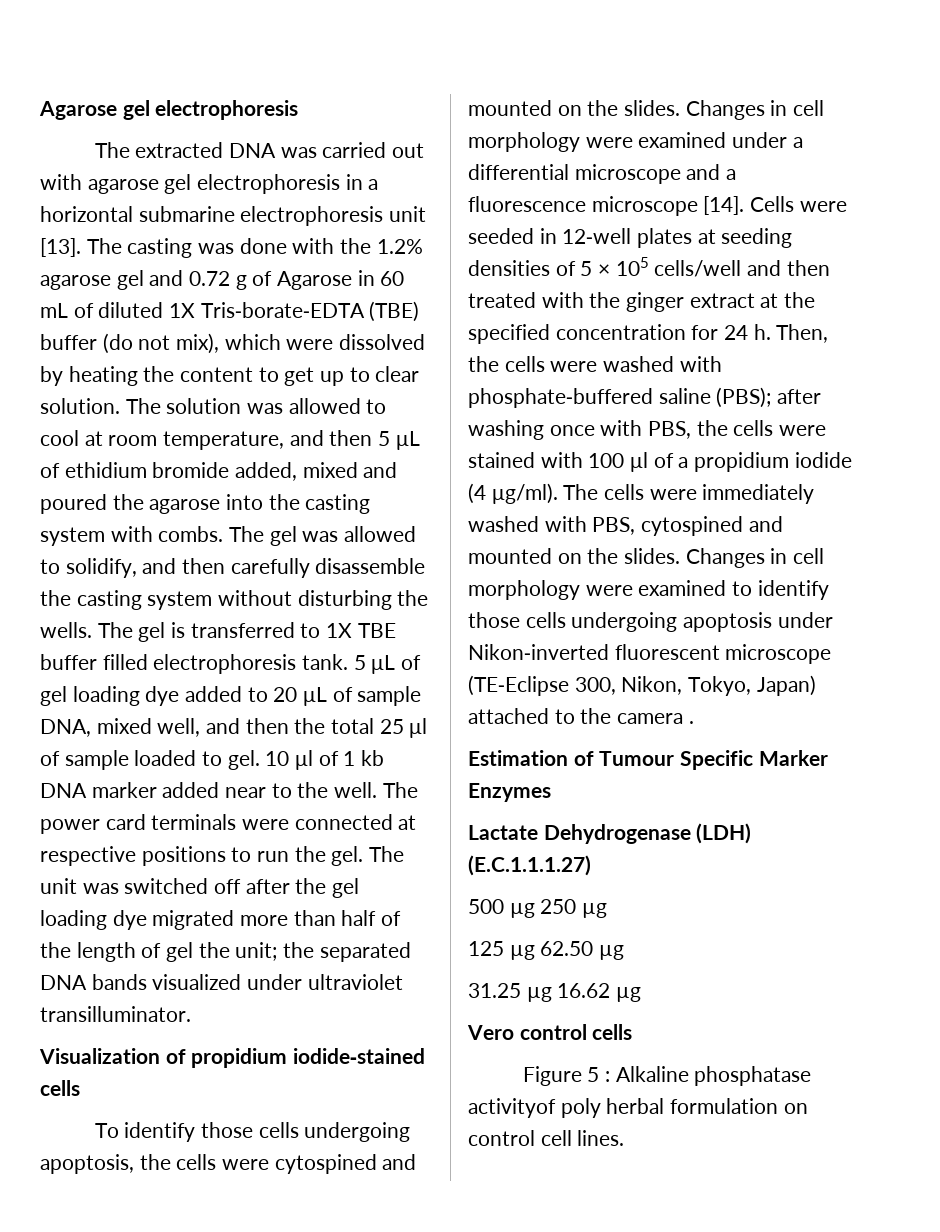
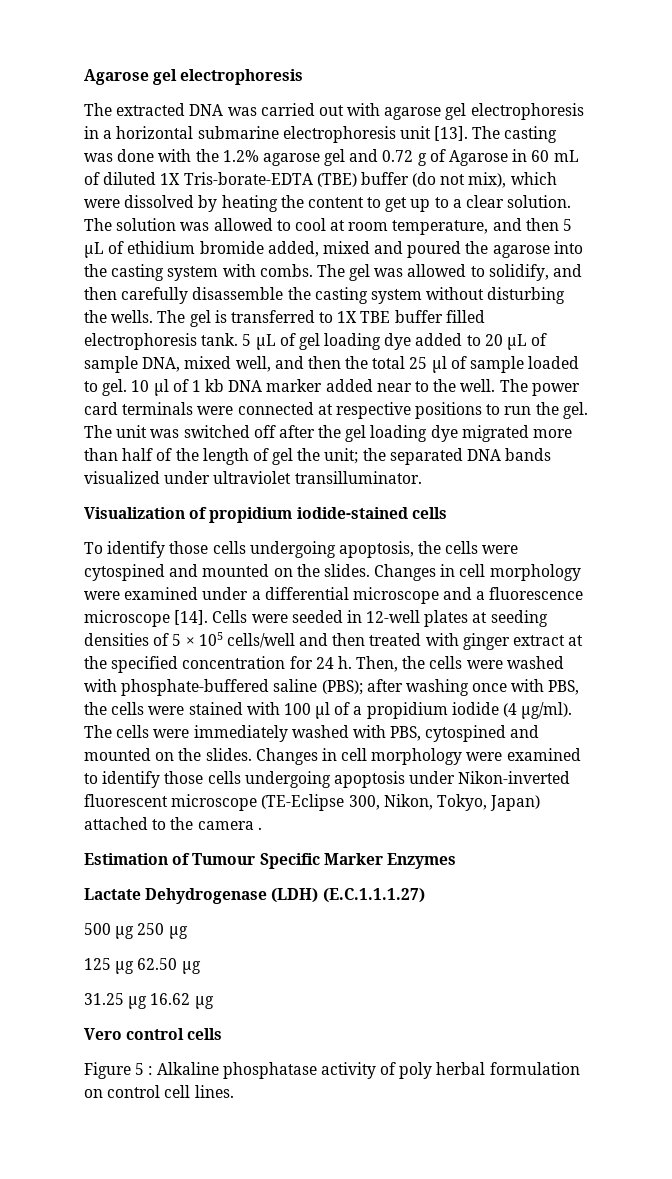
- The casting was done with the 1.2% agarose gel and 0.72 g of Agarose in 60 mL of diluted 1X Tris‑borate‑EDTA (TBE) buffer (do not mix), which were dissolved by heating the content to get up to clear solution.
+ The casting was done with the 1.2% agarose gel and 0.72 g of Agarose in 60 mL of diluted 1X Tris‑borate‑EDTA (TBE) buffer (do not mix), which were dissolved by heating the content to get up to a clear solution.
- Cells were seeded in 12‑well plates at seeding densities of 5 × 105 cells/well and then treated with the ginger extract at the specified concentration for 24 h.
+ Cells were seeded in 12‑well plates at seeding densities of 5 × 105 cells/well and then treated with ginger extract at the specified concentration for 24 h.
- Figure 5 : Alkaline phosphatase activityof poly herbal formulation on control cell lines.
+ Figure 5 : Alkaline phosphatase activity of poly herbal formulation on control cell lines.

